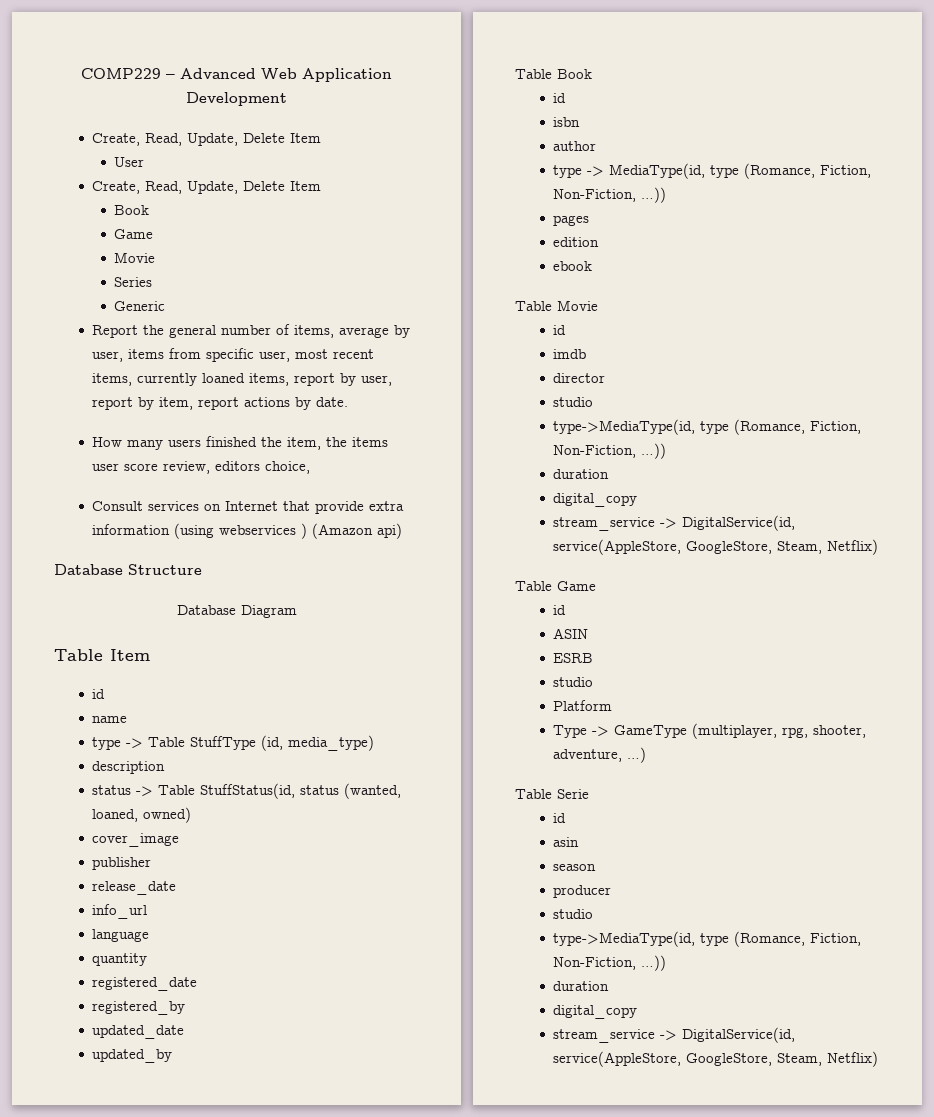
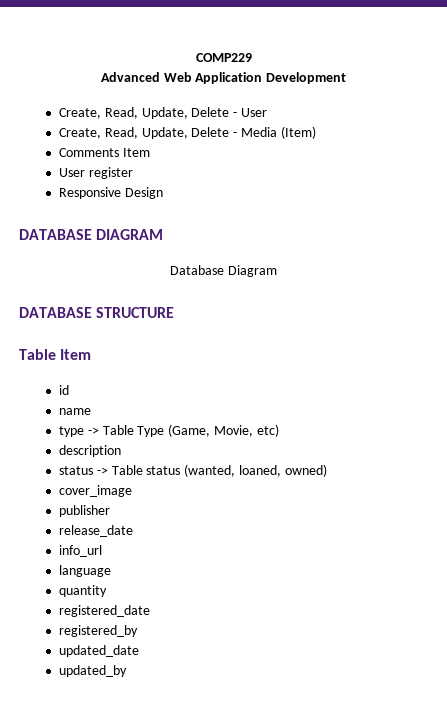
- COMP229 – Advanced Web Application Development
- Create, Read, Update, Delete Item
- User
- Create, Read, Update, Delete Item
- Book
- Game
- Movie
- Series
- Generic
- Report the general number of items, average by user, items from specific user, most recent items, currently loaned items, report by user, report by item, report actions by date.
- How many users finished the item, the items user score review, editors choice,
- Consult services on Internet that provide extra information (using webservices ) (Amazon api)
- Database Structure
+ COMP229
+ Advanced Web Application Development
+ Create, Read, Update, Delete - User
+ Create, Read, Update, Delete - Media (Item)
+ Comments Item
+ User register
+ Responsive Design
+ DATABASE DIAGRAM
+ DATABASE STRUCTURE
- type -> Table StuffType (id, media_type)
+ type -> Table Type (Game, Movie, etc)
- status -> Table StuffStatus(id, status (wanted, loaned, owned)
+ status -> Table status (wanted, loaned, owned)
- Table Book
- id
- isbn
- author
- type -> MediaType(id, type (Romance, Fiction, Non-Fiction, …))
- pages
- edition
- ebook
- Table Movie
- id
- imdb
- director
- studio
- type->MediaType(id, type (Romance, Fiction, Non-Fiction, …))
- duration
- digital_copy
- stream_service -> DigitalService(id, service(AppleStore, GoogleStore, Steam, Netflix)
- Table Game
- id
- ASIN
- ESRB
- studio
- Platform
- Type -> GameType (multiplayer, rpg, shooter, adventure, …)
- Table Serie
- id
- asin
- season
- producer
- studio
- type->MediaType(id, type (Romance, Fiction, Non-Fiction, …))
- duration
- digital_copy
- stream_service -> DigitalService(id, service(AppleStore, GoogleStore, Steam, Netflix)

